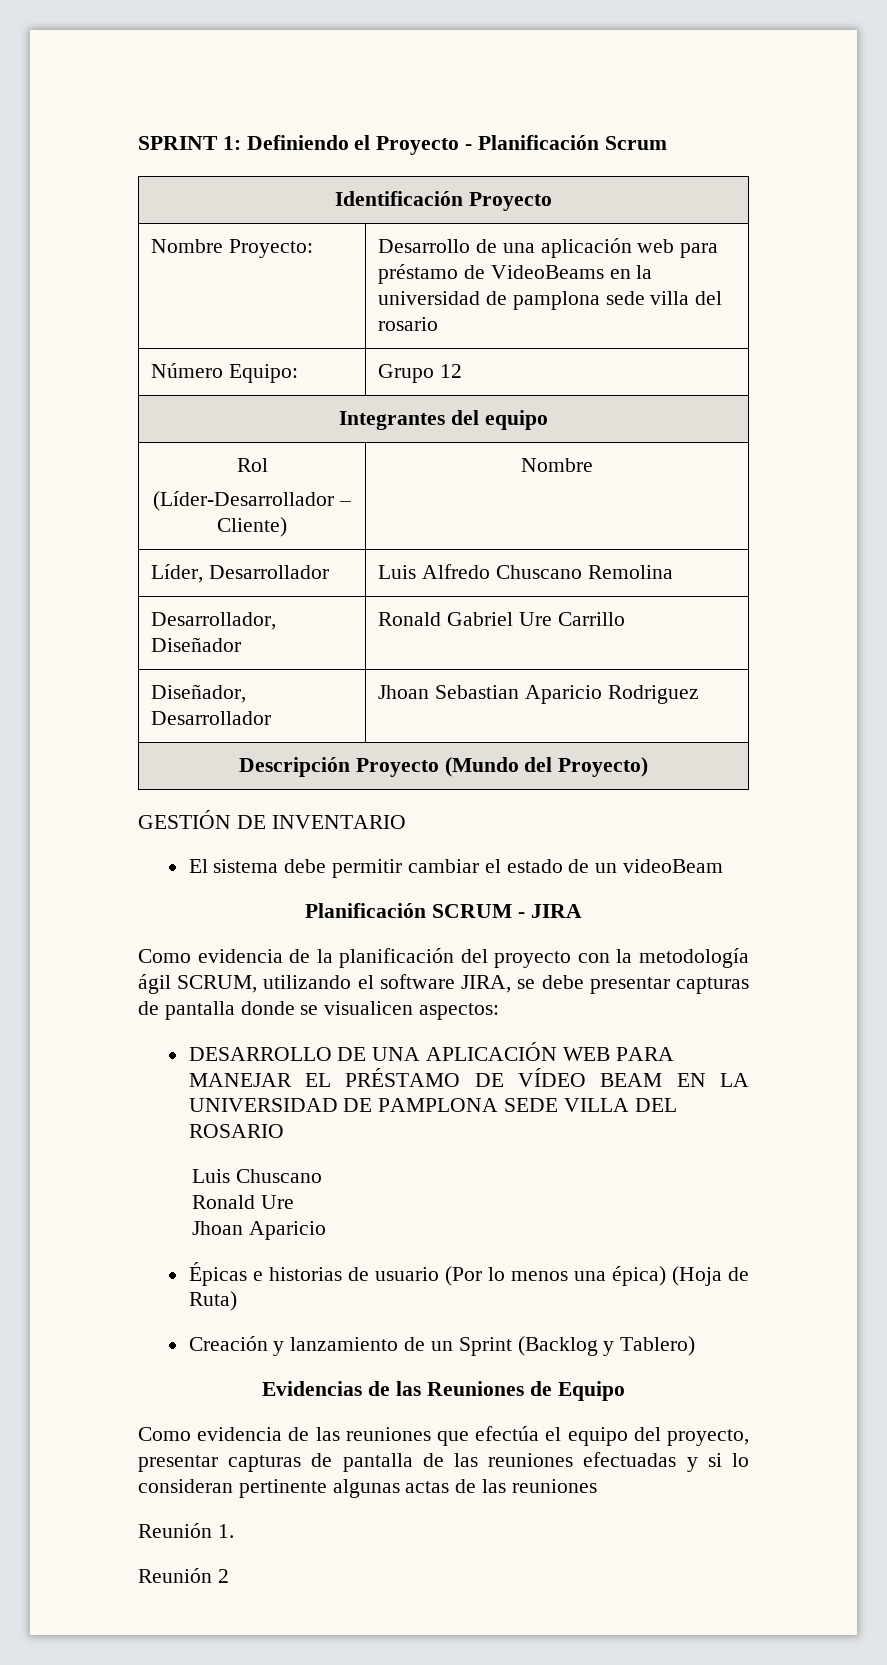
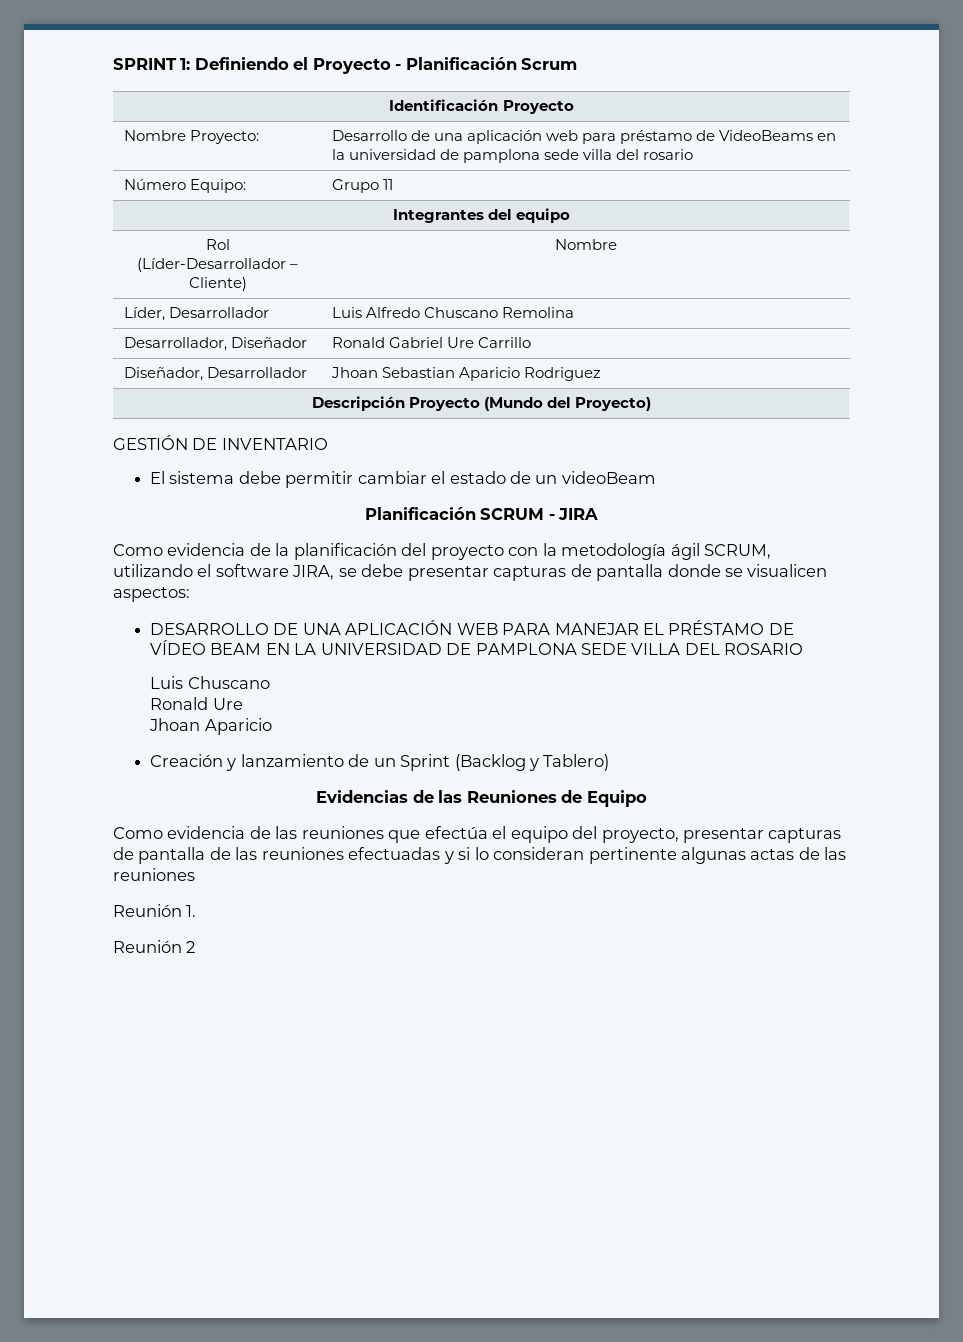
- Número Equipo: | Grupo 12
+ Número Equipo: | Grupo 11
- Épicas e historias de usuario (Por lo menos una épica) (Hoja de Ruta)

